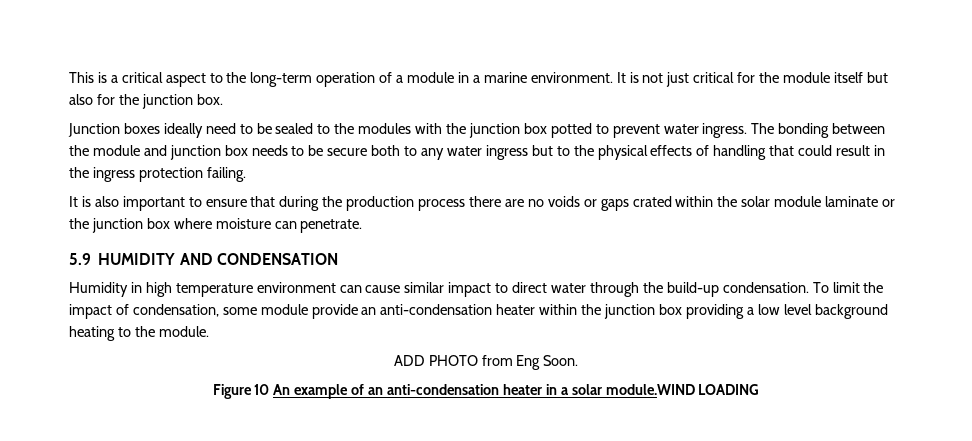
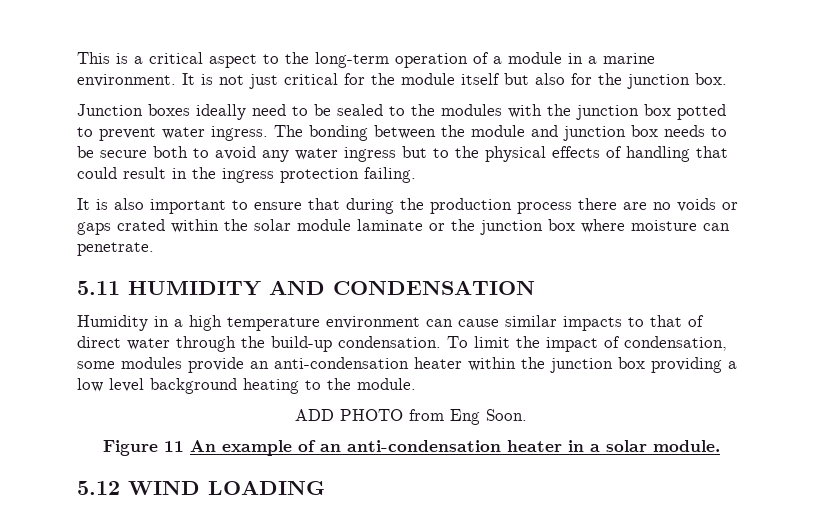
- The bonding between the module and junction box needs to be secure both to any water ingress but to the physical effects of handling that could result in the ingress protection failing.
+ The bonding between the module and junction box needs to be secure both to avoid any water ingress but to the physical effects of handling that could result in the ingress protection failing.
- 5.9 HUMIDITY AND CONDENSATION
+ 5.11 HUMIDITY AND CONDENSATION
- Humidity in high temperature environment can cause similar impact to direct water through the build-up condensation.
+ Humidity in a high temperature environment can cause similar impacts to that of direct water through the build-up condensation.
- To limit the impact of condensation, some module provide an anti-condensation heater within the junction box providing a low level background heating to the module.
+ To limit the impact of condensation, some modules provide an anti-condensation heater within the junction box providing a low level background heating to the module.
- Figure 10 An example of an anti-condensation heater in a solar module.WIND LOADING
+ Figure 11 An example of an anti-condensation heater in a solar module.
+ 5.12 WIND LOADING

